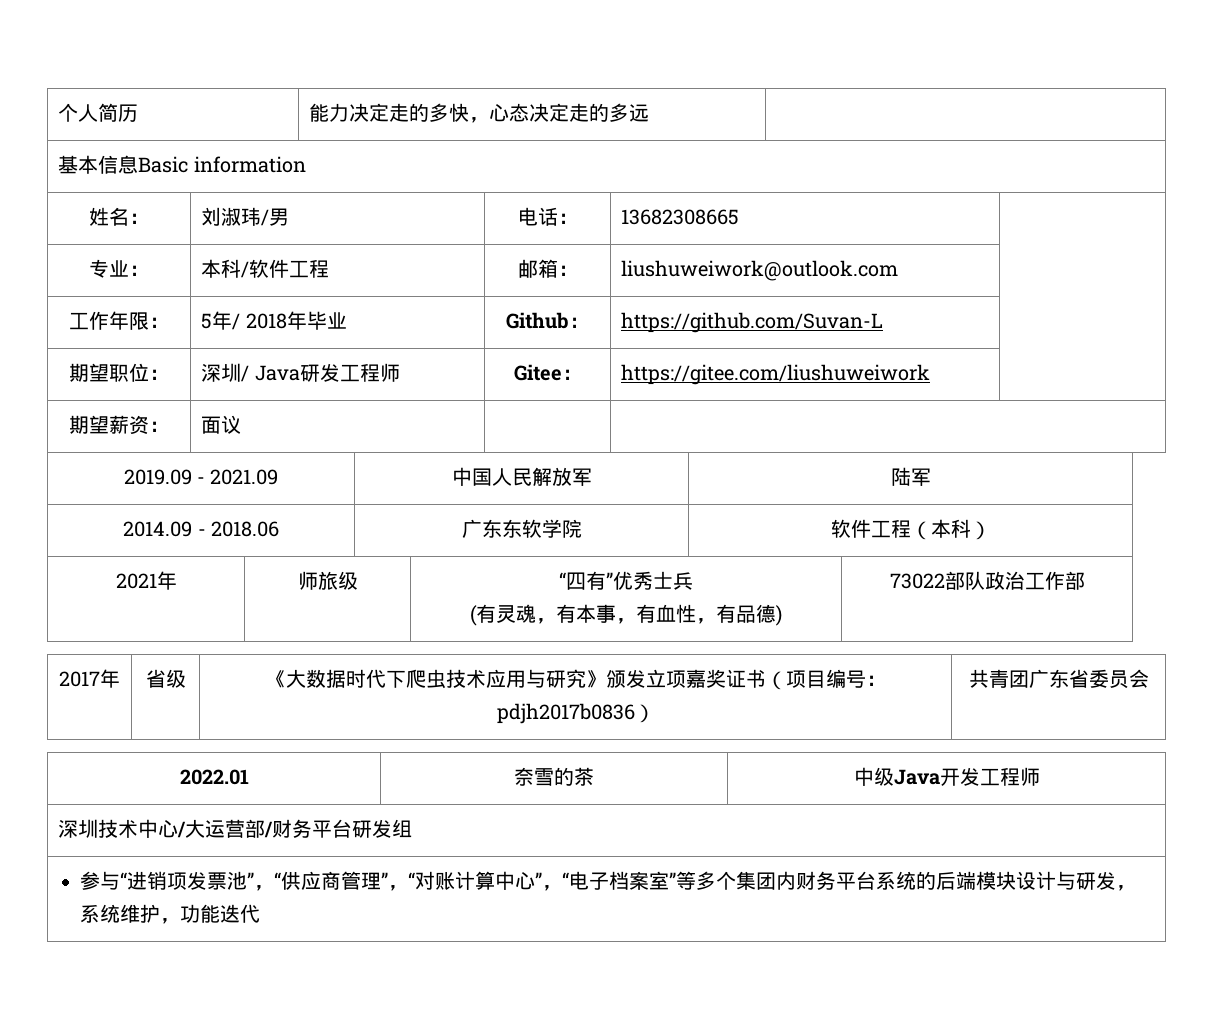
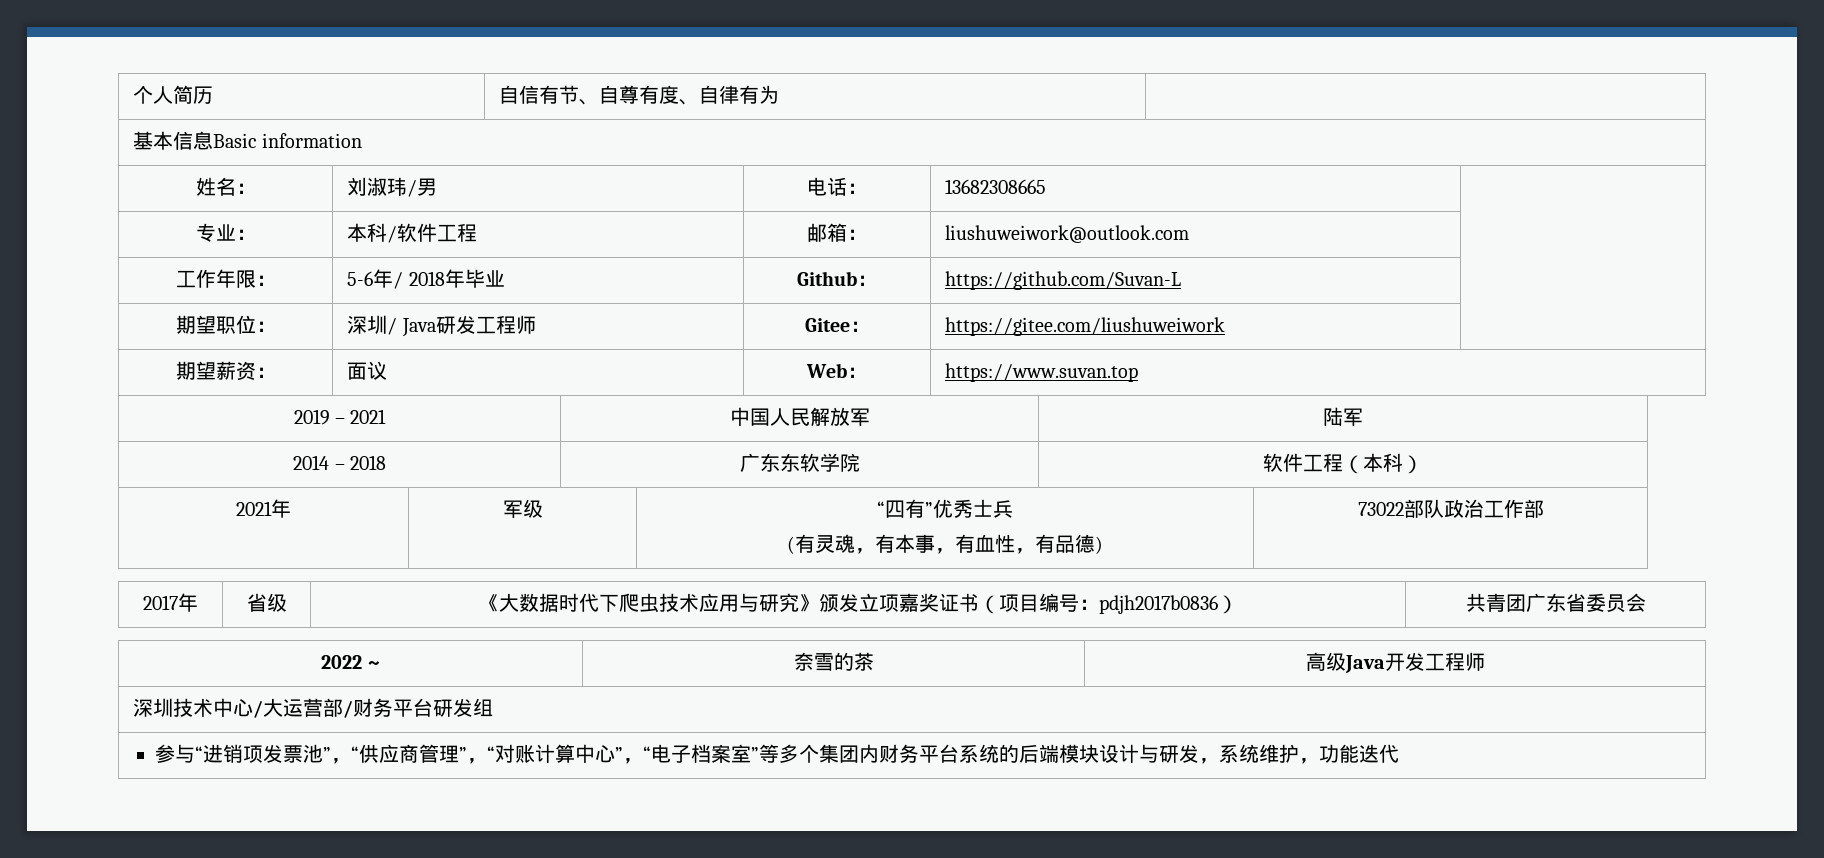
- 个人简历 | 能力决定走的多快，心态决定走的多远 |
+ 个人简历 | 自信有节、自尊有度、自律有为 |
- 工作年限： | 5年/ 2018年毕业 | Github： | https://github.com/Suvan-L |
+ 工作年限： | 5-6年/ 2018年毕业 | Github： | https://github.com/Suvan-L |
- 期望薪资： | 面议 | |
- 2019.09 - 2021.09 | 中国人民解放军 | 陆军
+ 期望薪资： | 面议 | Web： | https://www.suvan.top
+ 2019 – 2021 | 中国人民解放军 | 陆军
- 2014.09 - 2018.06 | 广东东软学院 | 软件工程（本科）
+ 2014 – 2018 | 广东东软学院 | 软件工程（本科）
- 2021年 | 师旅级 | “四有”优秀士兵
+ 2021年 | 军级 | “四有”优秀士兵
- 2022.01 | 奈雪的茶 | 中级Java开发工程师
+ 2022 ~ | 奈雪的茶 | 高级Java开发工程师

